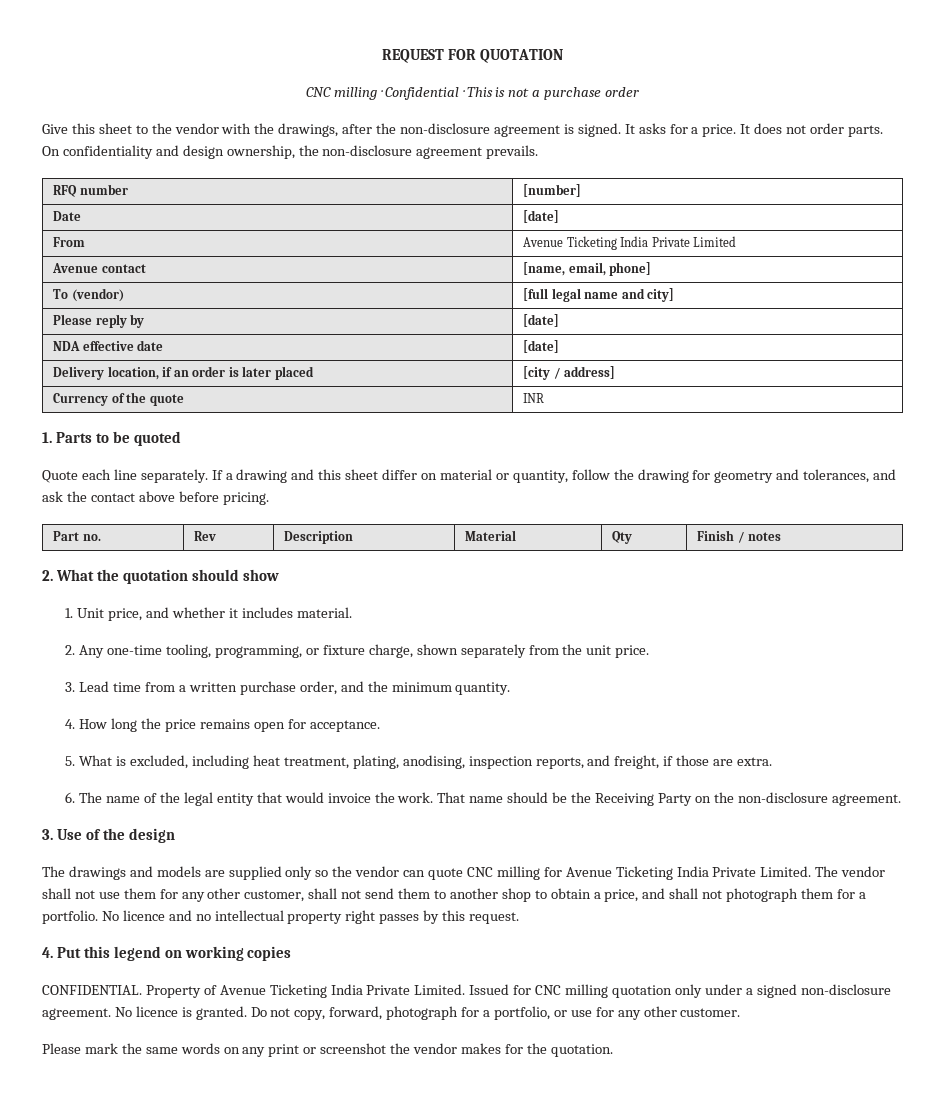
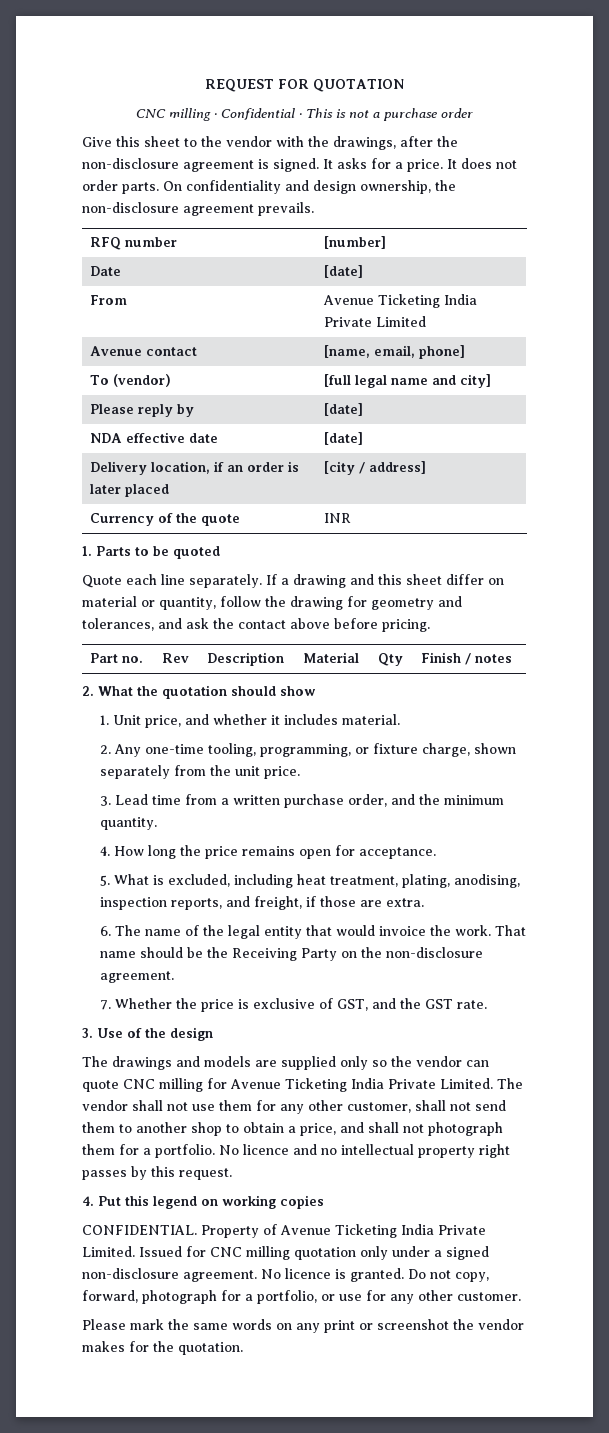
+ 7. Whether the price is exclusive of GST, and the GST rate.

